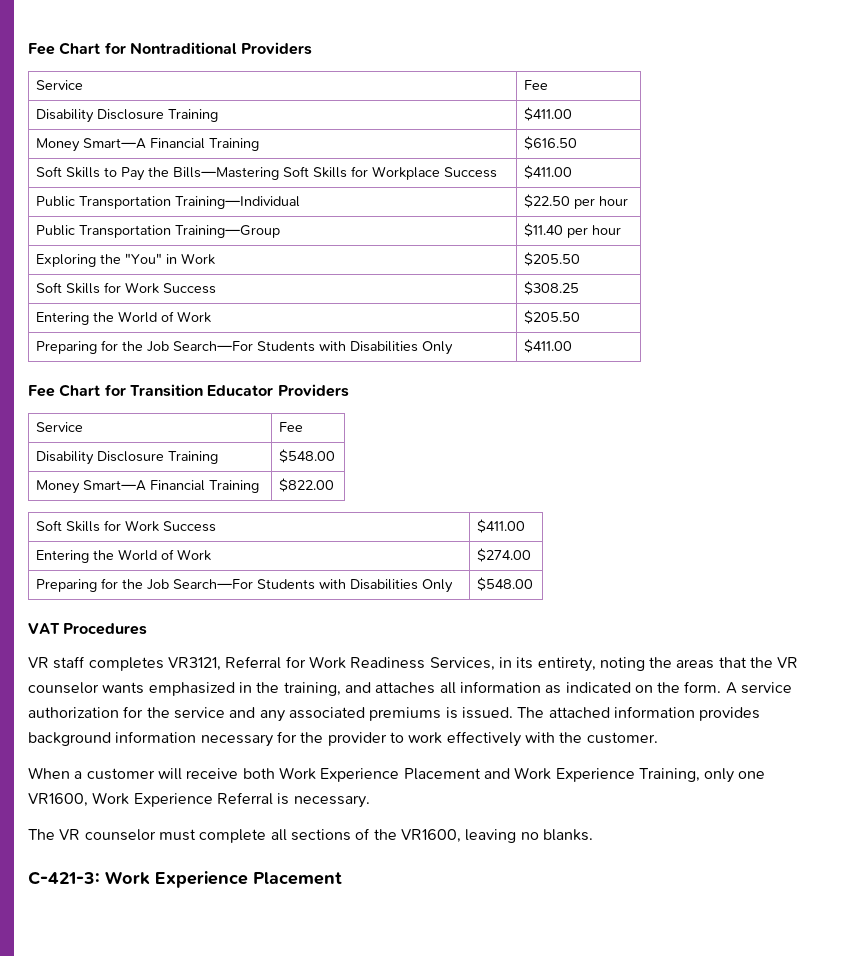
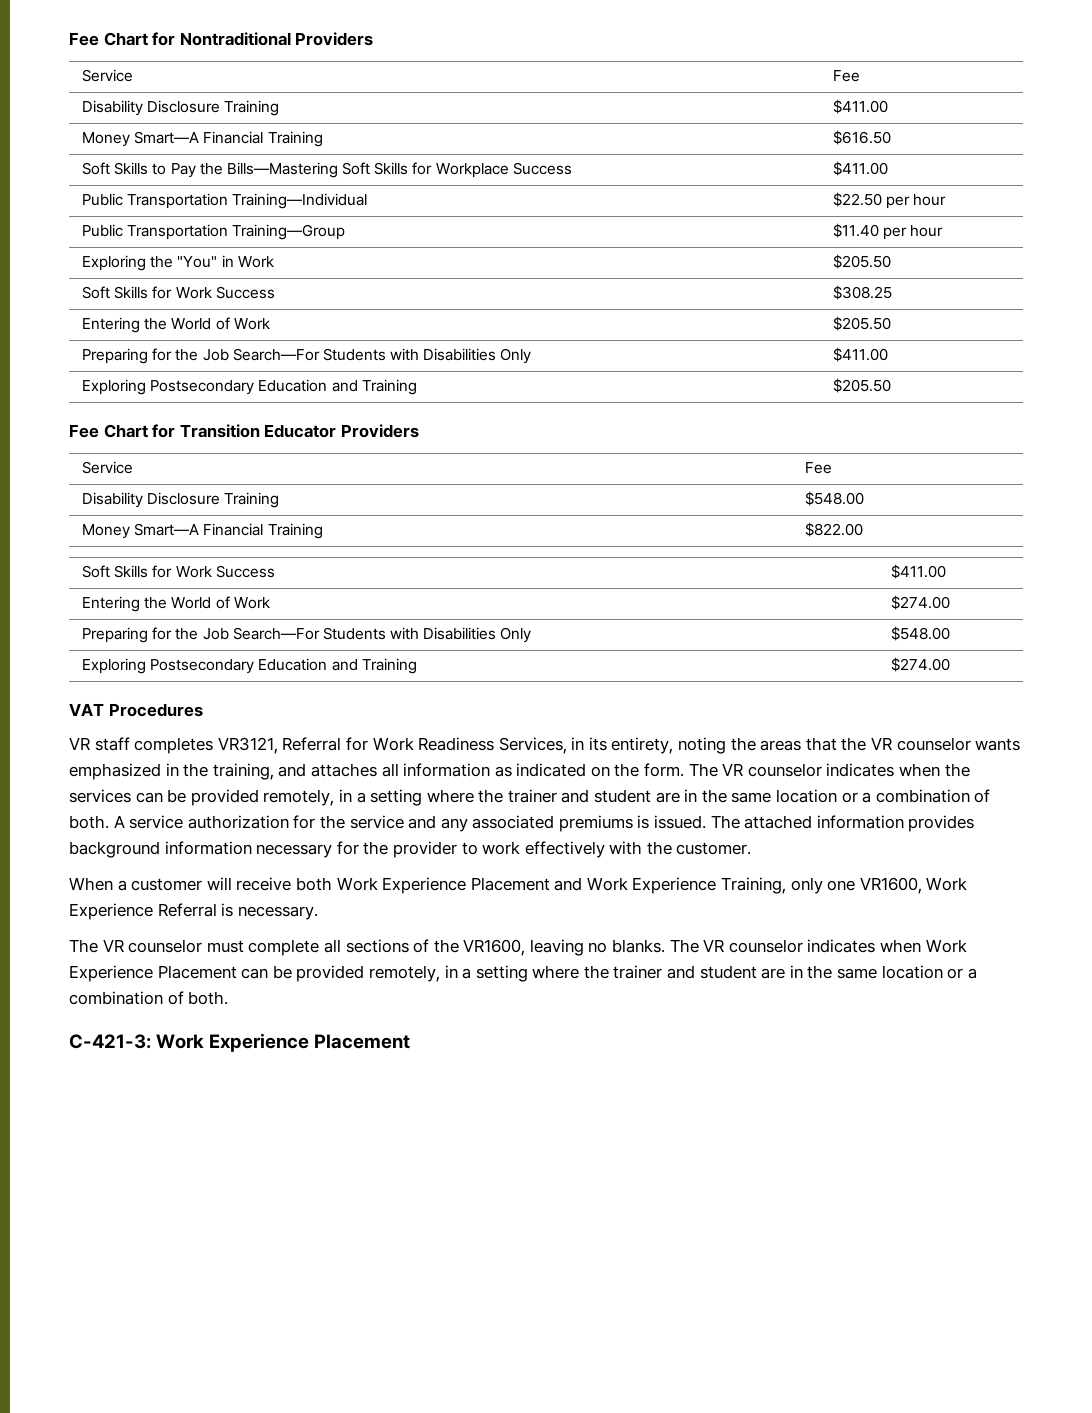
+ Exploring Postsecondary Education and Training | $205.50
+ Exploring Postsecondary Education and Training | $274.00
+ The VR counselor indicates when the services can be provided remotely, in a setting where the trainer and student are in the same location or a combination of both.
+ The VR counselor indicates when Work Experience Placement can be provided remotely, in a setting where the trainer and student are in the same location or a combination of both.

